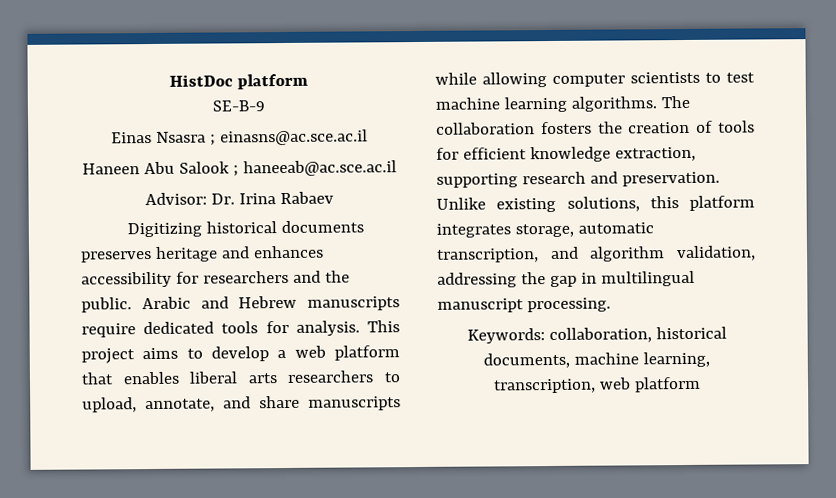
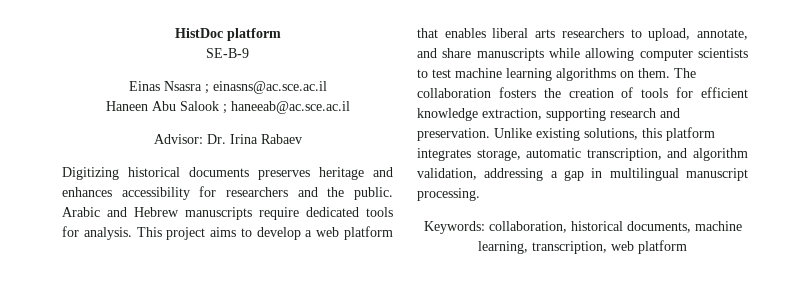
- This project aims to develop a web platform that enables liberal arts researchers to upload, annotate, and share manuscripts while allowing computer scientists to test machine learning algorithms.
+ This project aims to develop a web platform that enables liberal arts researchers to upload, annotate, and share manuscripts while allowing computer scientists to test machine learning algorithms on them.
- Unlike existing solutions, this platform integrates storage, automatic transcription, and algorithm validation, addressing the gap in multilingual manuscript processing.
+ Unlike existing solutions, this platform integrates storage, automatic transcription, and algorithm validation, addressing a gap in multilingual manuscript processing.

